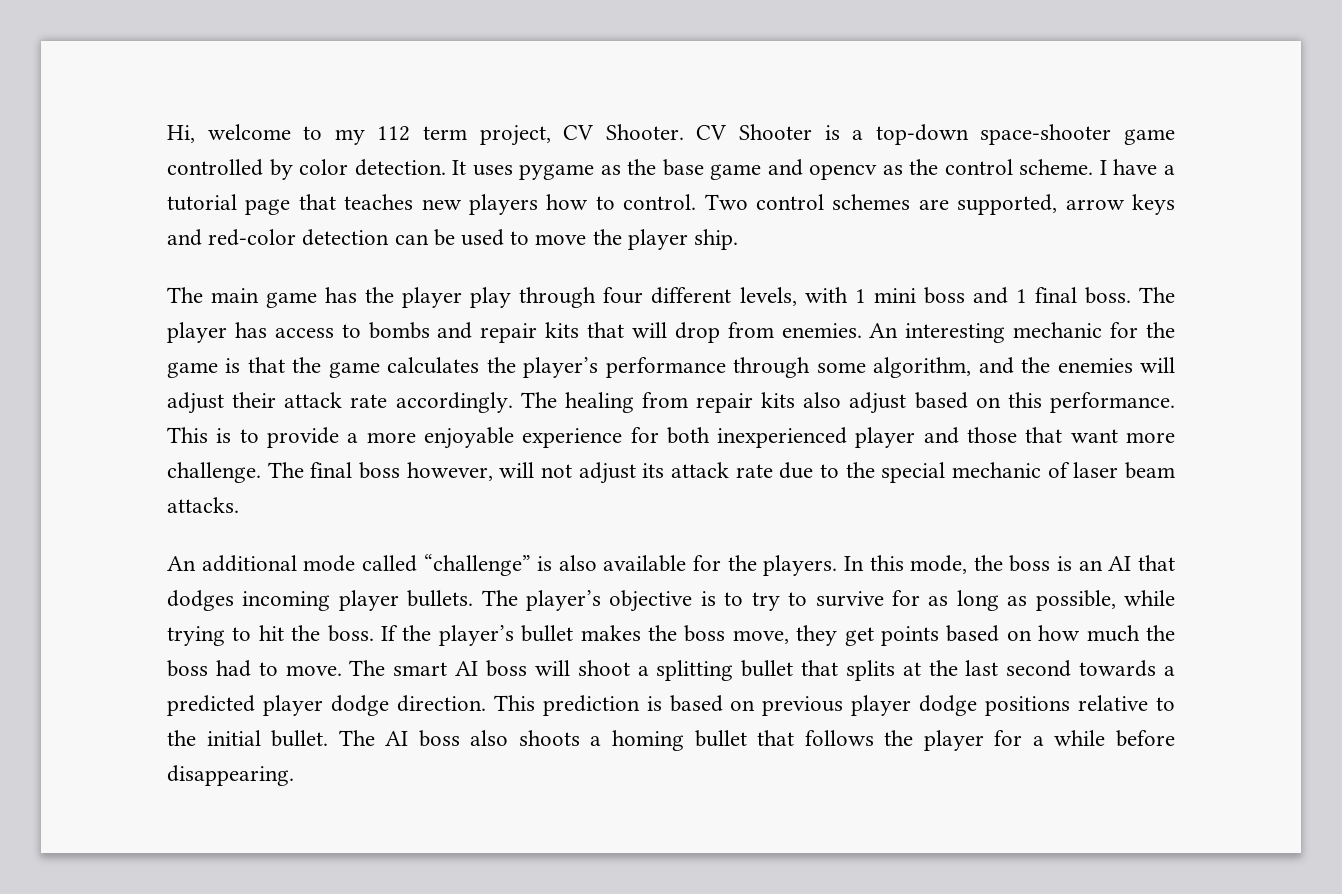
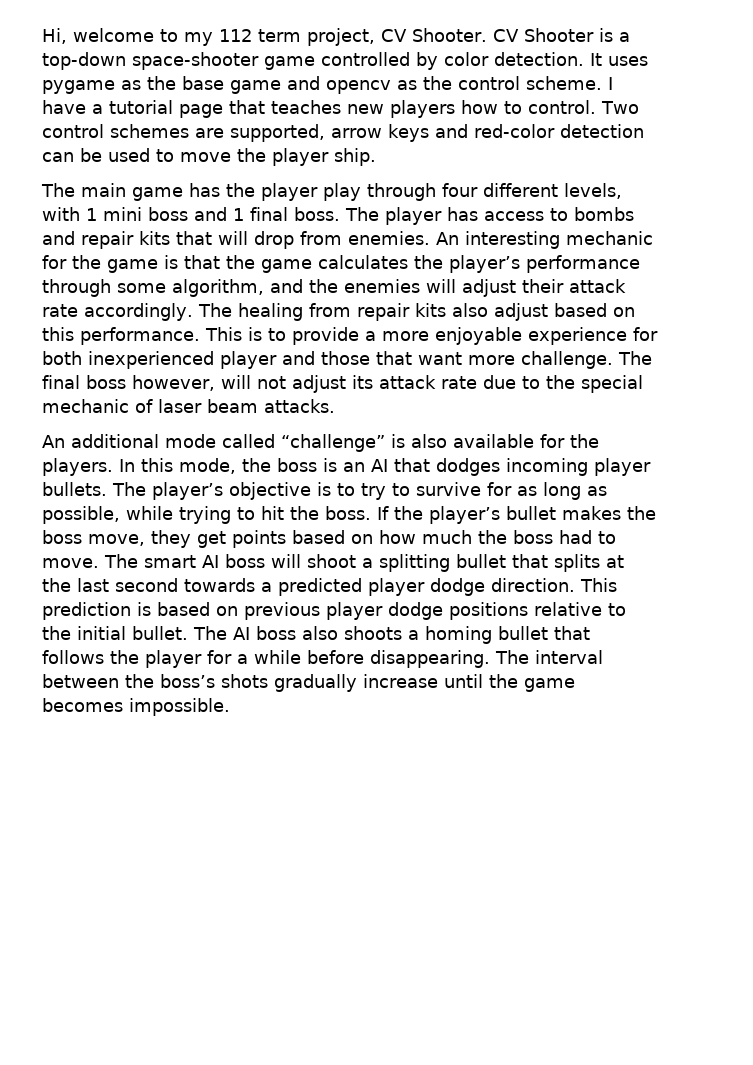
+ The interval between the boss’s shots gradually increase until the game becomes impossible.

